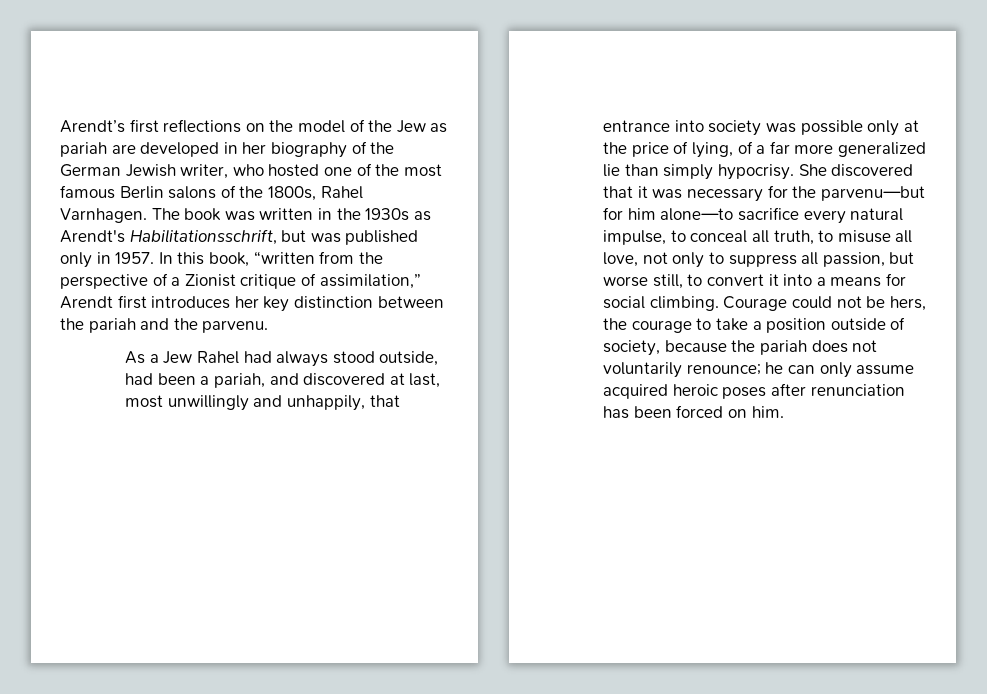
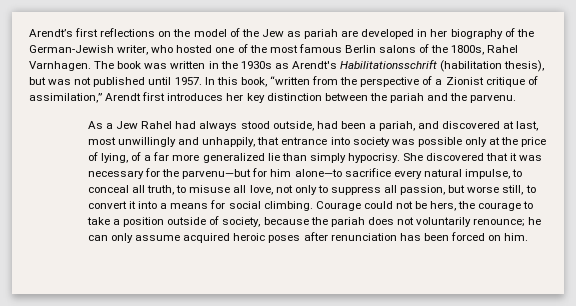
- Arendt’s first reflections on the model of the Jew as pariah are developed in her biography of the German Jewish writer, who hosted one of the most famous Berlin salons of the 1800s, Rahel Varnhagen.
+ Arendt’s first reflections on the model of the Jew as pariah are developed in her biography of the German-Jewish writer, who hosted one of the most famous Berlin salons of the 1800s, Rahel Varnhagen.
- The book was written in the 1930s as Arendt's Habilitationsschrift, but was published only in 1957.
+ The book was written in the 1930s as Arendt's Habilitationsschrift (habilitation thesis), but was not published until 1957.

